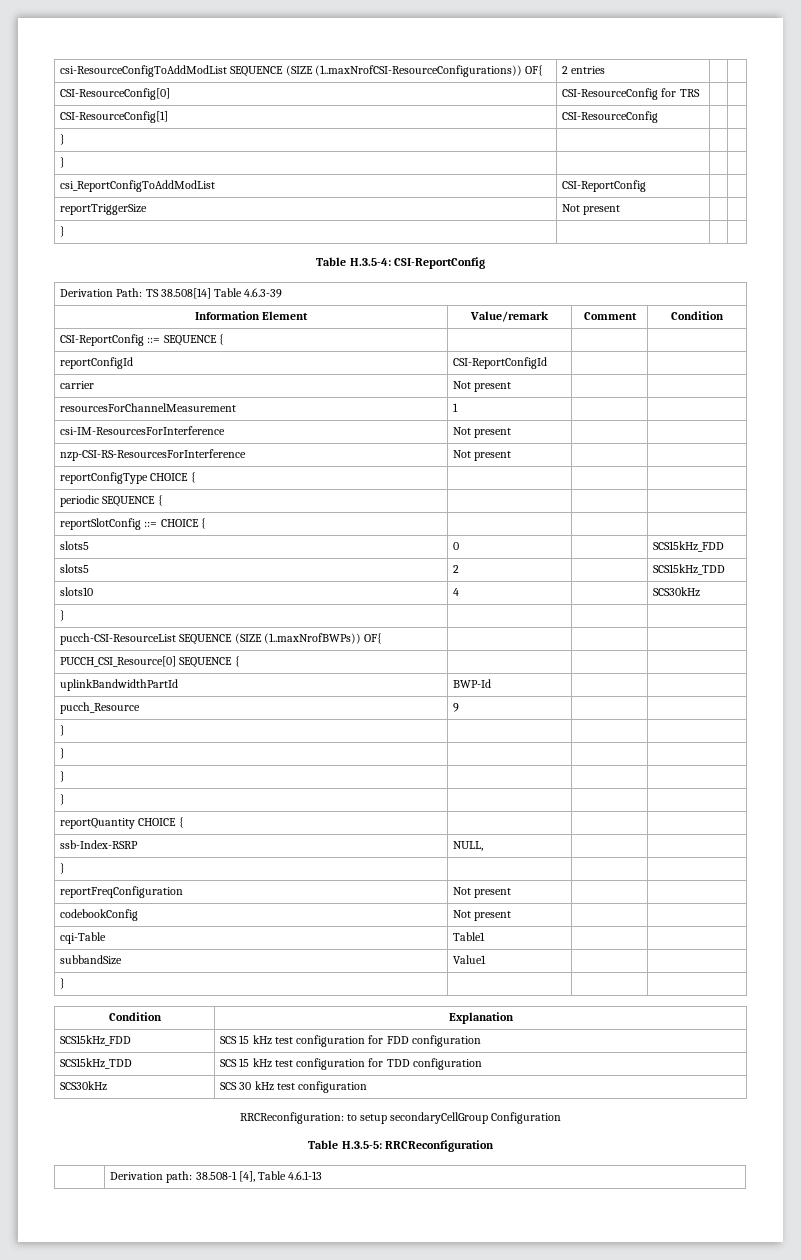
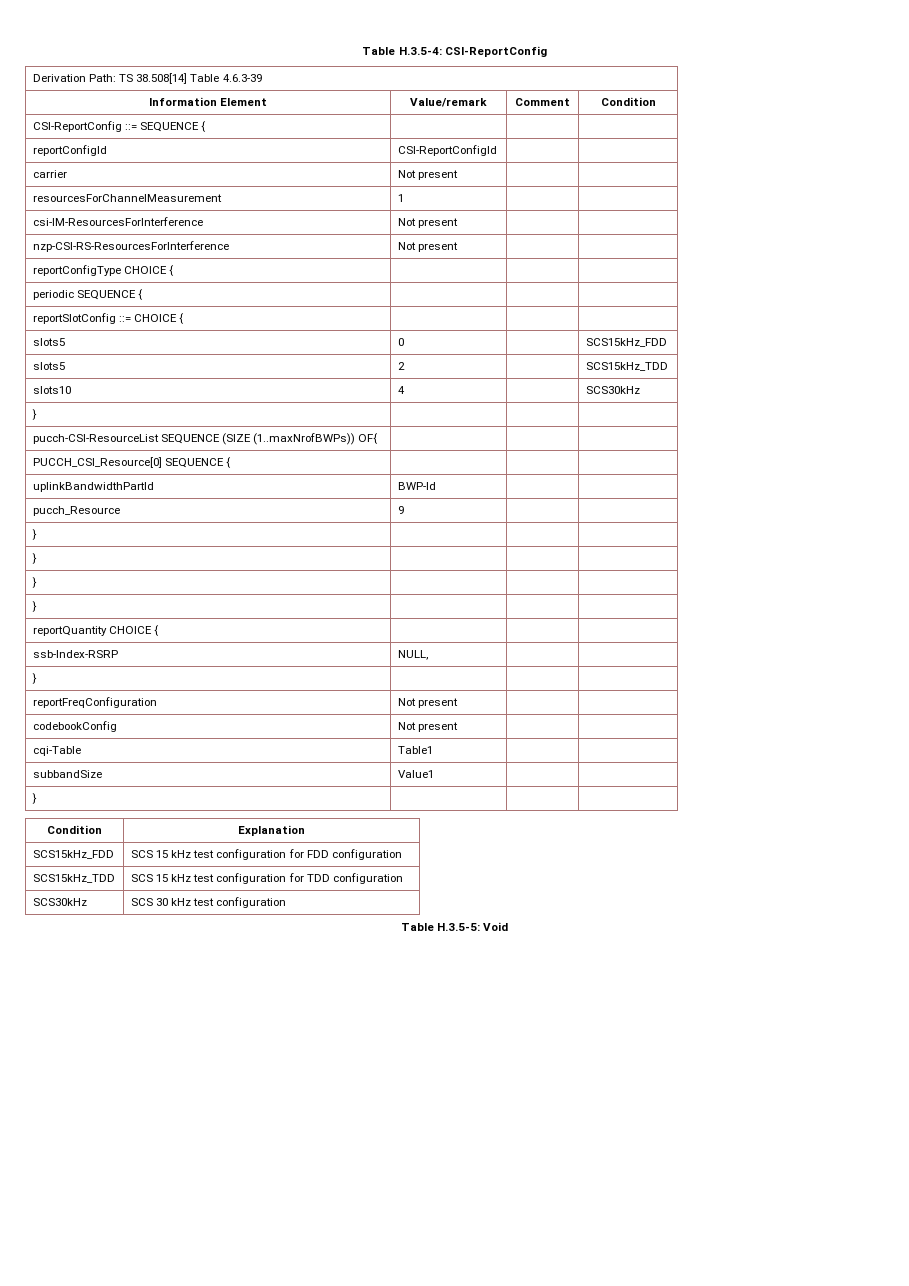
- csi-ResourceConfigToAddModList SEQUENCE (SIZE (1..maxNrofCSI-ResourceConfigurations)) OF{ | 2 entries | |
- CSI-ResourceConfig[0] | CSI-ResourceConfig for TRS | |
- CSI-ResourceConfig[1] | CSI-ResourceConfig | |
- } | | |
- } | | |
- csi_ReportConfigToAddModList | CSI-ReportConfig | |
- reportTriggerSize | Not present | |
- } | | |
- RRCReconfiguration: to setup secondaryCellGroup Configuration
- Table H.3.5-5: RRCReconfiguration
- | Derivation path: 38.508-1 [4], Table 4.6.1-13
+ Table H.3.5-5: Void

